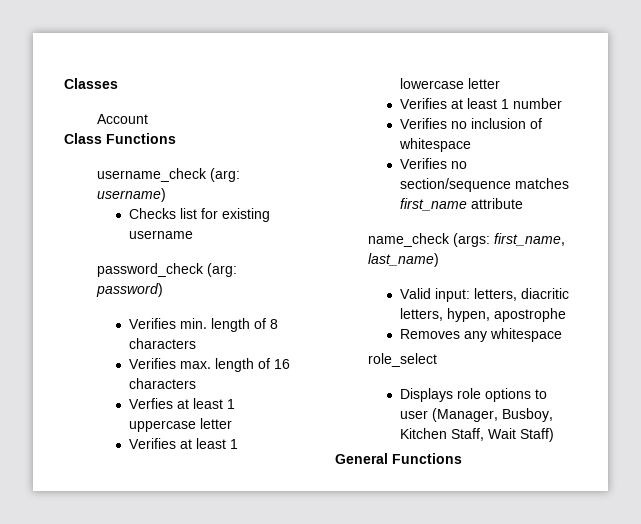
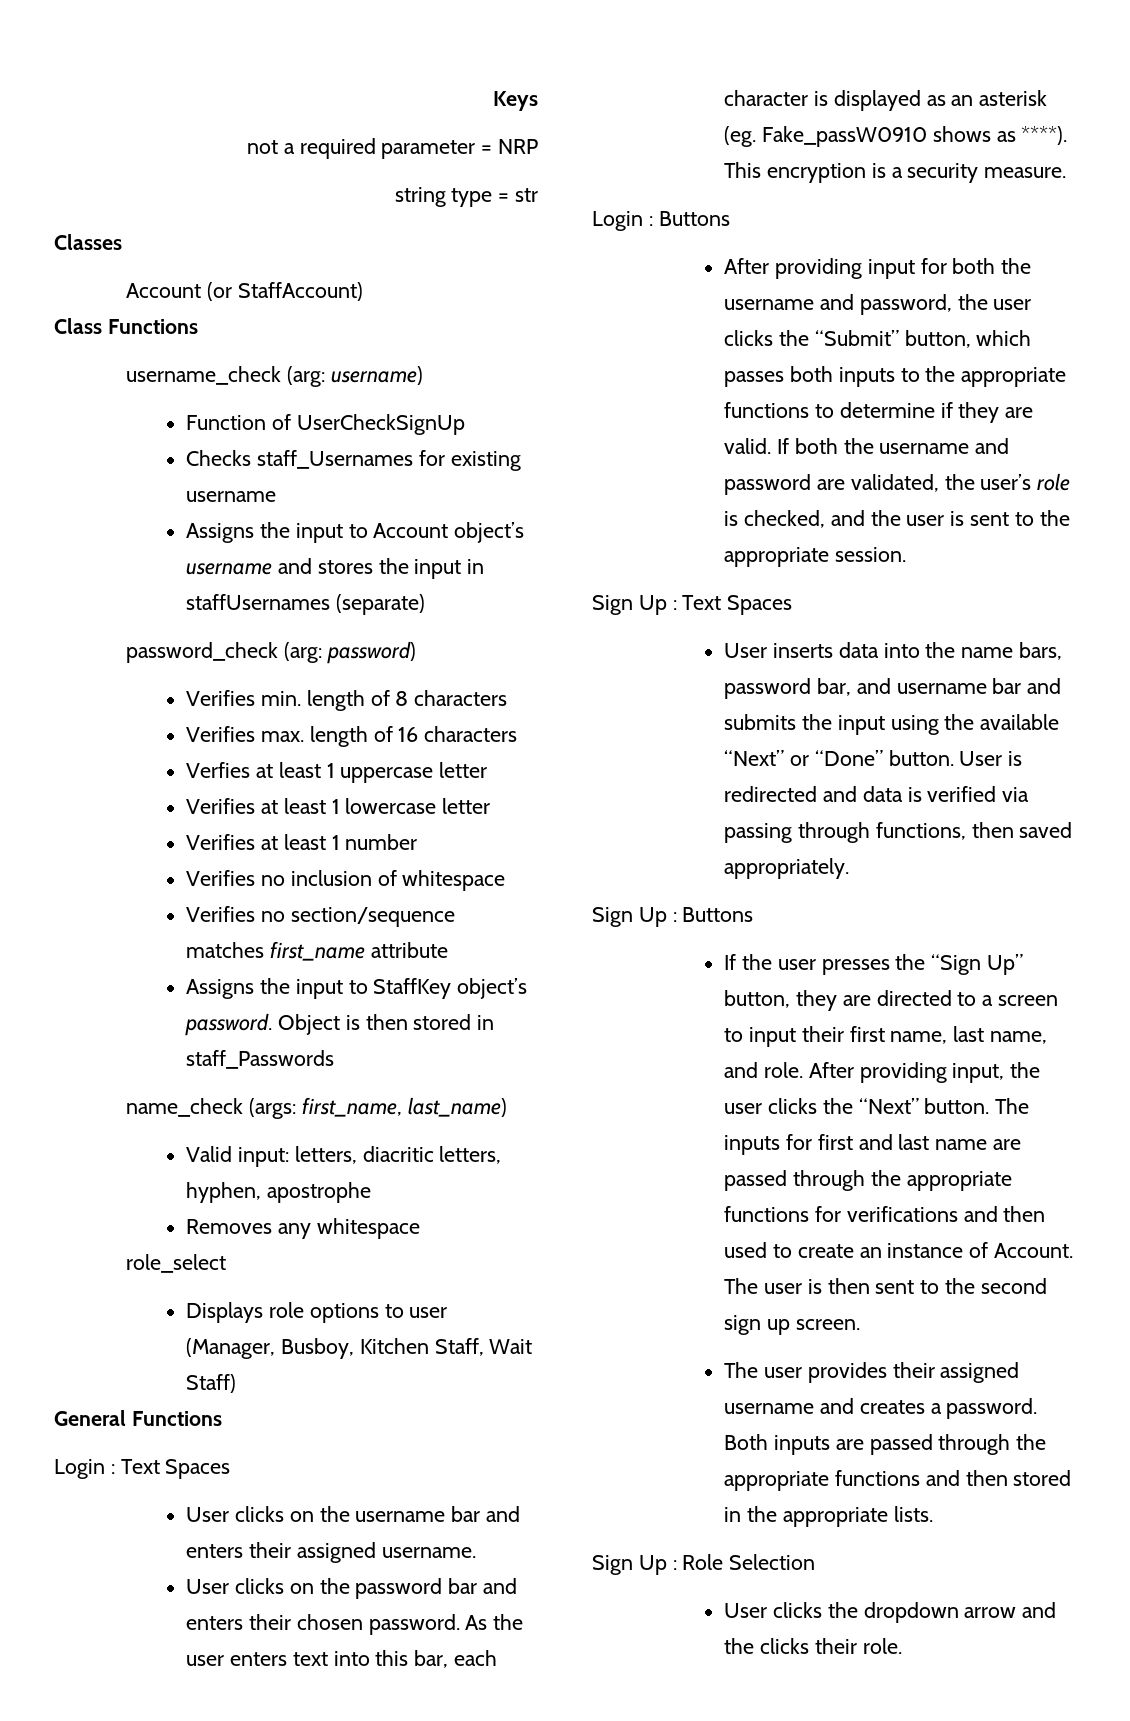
+ Keys
+ not a required parameter = NRP
+ string type = str
- Account
+ Account (or StaffAccount)
+ Function of UserCheckSignUp
- Checks list for existing username
+ Checks staff_Usernames for existing username
+ Assigns the input to Account object’s username and stores the input in staffUsernames (separate)
+ Assigns the input to StaffKey object’s password. Object is then stored in staff_Passwords
- Valid input: letters, diacritic letters, hypen, apostrophe
+ Valid input: letters, diacritic letters, hyphen, apostrophe
+ Login : Text Spaces
+ User clicks on the username bar and enters their assigned username.
+ User clicks on the password bar and enters their chosen password. As the user enters text into this bar, each character is displayed as an asterisk (eg. Fake_passW0910 shows as ****). This encryption is a security measure.
+ Login : Buttons
+ After providing input for both the username and password, the user clicks the “Submit” button, which passes both inputs to the appropriate functions to determine if they are valid. If both the username and password are validated, the user’s role is checked, and the user is sent to the appropriate session.
+ Sign Up : Text Spaces
+ User inserts data into the name bars, password bar, and username bar and submits the input using the available “Next” or “Done” button. User is redirected and data is verified via passing through functions, then saved appropriately.
+ Sign Up : Buttons
+ If the user presses the “Sign Up” button, they are directed to a screen to input their first name, last name, and role. After providing input, the user clicks the “Next” button. The inputs for first and last name are passed through the appropriate functions for verifications and then used to create an instance of Account. The user is then sent to the second sign up screen.
+ The user provides their assigned username and creates a password. Both inputs are passed through the appropriate functions and then stored in the appropriate lists.
+ Sign Up : Role Selection
+ User clicks the dropdown arrow and the clicks their role.

